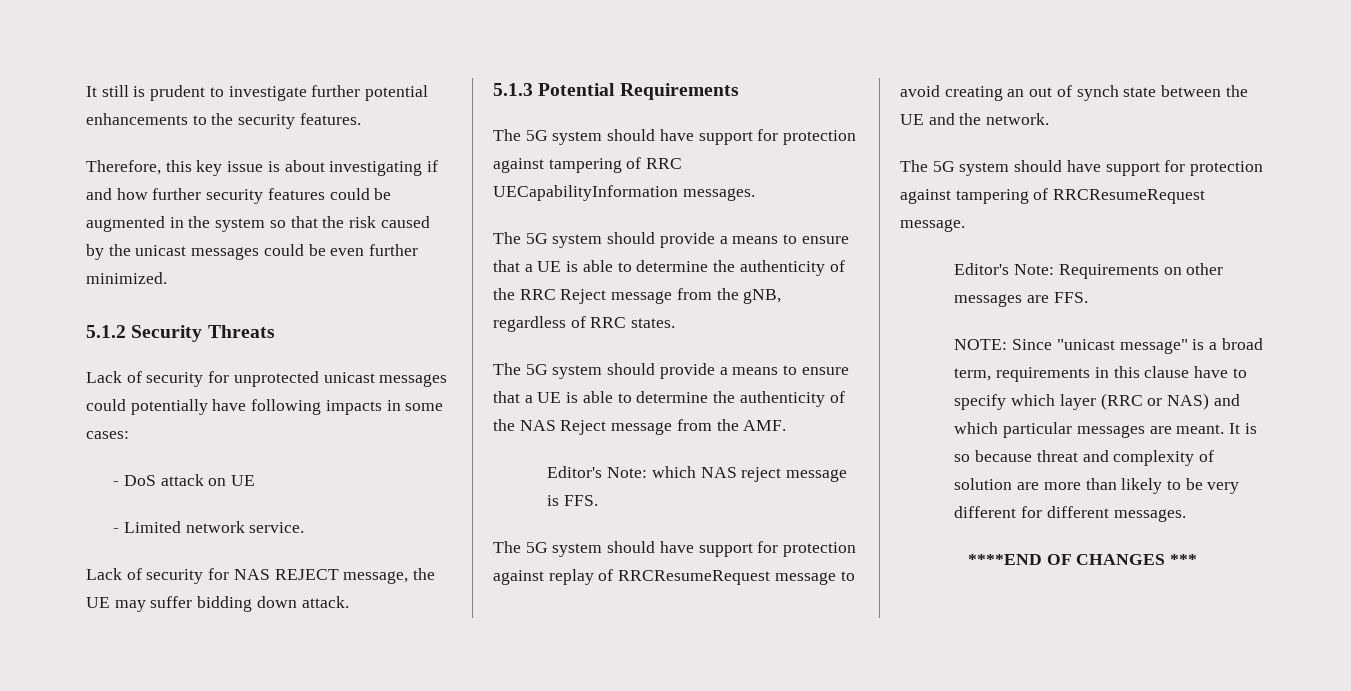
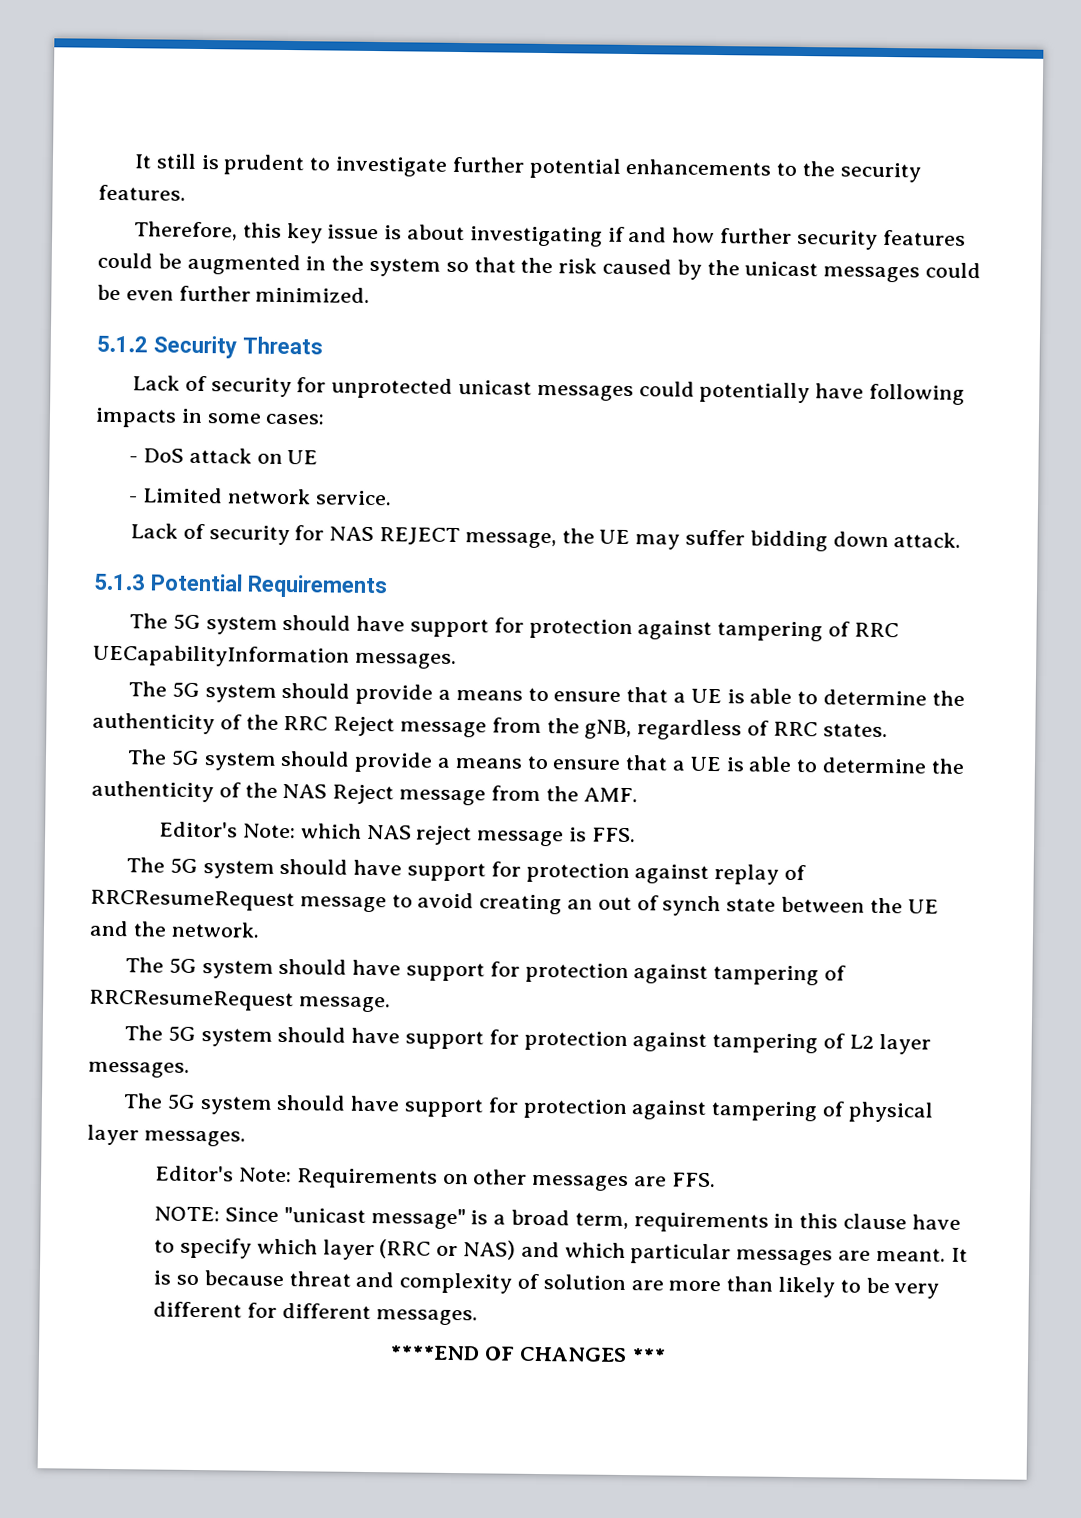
+ The 5G system should have support for protection against tampering of L2 layer messages.
+ The 5G system should have support for protection against tampering of physical layer messages.

